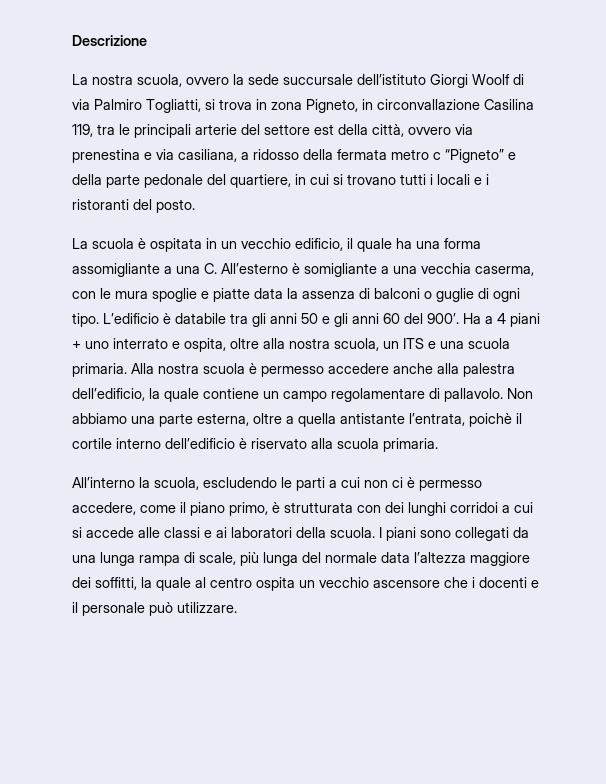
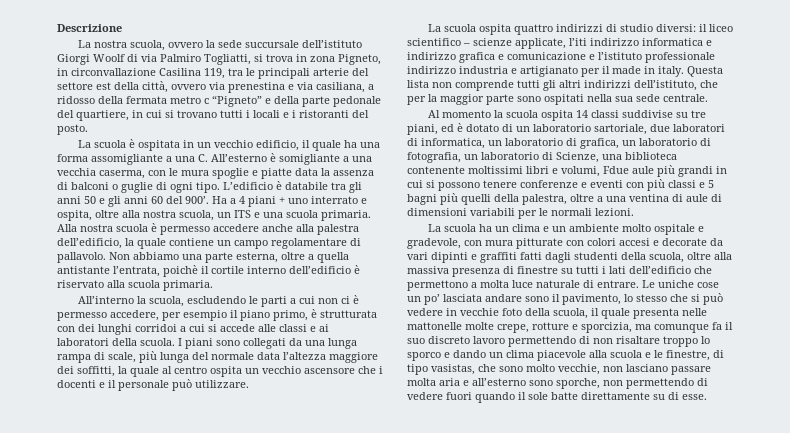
- All’interno la scuola, escludendo le parti a cui non ci è permesso accedere, come il piano primo, è strutturata con dei lunghi corridoi a cui si accede alle classi e ai laboratori della scuola.
+ All’interno la scuola, escludendo le parti a cui non ci è permesso accedere, per esempio il piano primo, è strutturata con dei lunghi corridoi a cui si accede alle classi e ai laboratori della scuola.
+ La scuola ospita quattro indirizzi di studio diversi: il liceo scientifico – scienze applicate, l’iti indirizzo informatica e indirizzo grafica e comunicazione e l’istituto professionale indirizzo industria e artigianato per il made in italy. Questa lista non comprende tutti gli altri indirizzi dell’istituto, che per la maggior parte sono ospitati nella sua sede centrale.
+ Al momento la scuola ospita 14 classi suddivise su tre piani, ed è dotato di un laboratorio sartoriale, due laboratori di informatica, un laboratorio di grafica, un laboratorio di fotografia, un laboratorio di Scienze, una biblioteca contenente moltissimi libri e volumi, Fdue aule più grandi in cui si possono tenere conferenze e eventi con più classi e 5 bagni più quelli della palestra, oltre a una ventina di aule di dimensioni variabili per le normali lezioni.
+ La scuola ha un clima e un ambiente molto ospitale e gradevole, con mura pitturate con colori accesi e decorate da vari dipinti e graffiti fatti dagli studenti della scuola, oltre alla massiva presenza di finestre su tutti i lati dell’edificio che permettono a molta luce naturale di entrare. Le uniche cose un po’ lasciata andare sono il pavimento, lo stesso che si può vedere in vecchie foto della scuola, il quale presenta nelle mattonelle molte crepe, rotture e sporcizia, ma comunque fa il suo discreto lavoro permettendo di non risaltare troppo lo sporco e dando un clima piacevole alla scuola e le finestre, di tipo vasistas, che sono molto vecchie, non lasciano passare molta aria e all’esterno sono sporche, non permettendo di vedere fuori quando il sole batte direttamente su di esse.

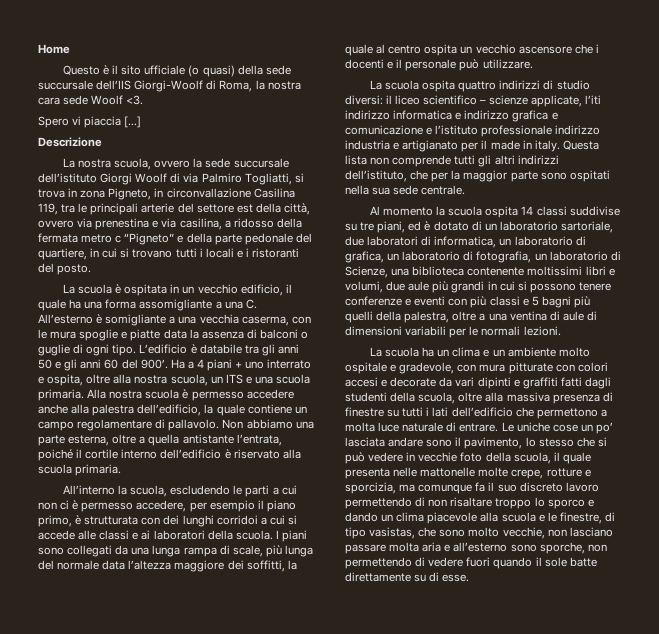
+ Home
+ Questo è il sito ufficiale (o quasi) della sede succursale dell’IIS Giorgi-Woolf di Roma, la nostra cara sede Woolf <3.
+ Spero vi piaccia [...]
- La nostra scuola, ovvero la sede succursale dell’istituto Giorgi Woolf di via Palmiro Togliatti, si trova in zona Pigneto, in circonvallazione Casilina 119, tra le principali arterie del settore est della città, ovvero via prenestina e via casiliana, a ridosso della fermata metro c “Pigneto” e della parte pedonale del quartiere, in cui si trovano tutti i locali e i ristoranti del posto.
+ La nostra scuola, ovvero la sede succursale dell’istituto Giorgi Woolf di via Palmiro Togliatti, si trova in zona Pigneto, in circonvallazione Casilina 119, tra le principali arterie del settore est della città, ovvero via prenestina e via casilina, a ridosso della fermata metro c “Pigneto” e della parte pedonale del quartiere, in cui si trovano tutti i locali e i ristoranti del posto.
- Non abbiamo una parte esterna, oltre a quella antistante l’entrata, poichè il cortile interno dell’edificio è riservato alla scuola primaria.
+ Non abbiamo una parte esterna, oltre a quella antistante l’entrata, poiché il cortile interno dell’edificio è riservato alla scuola primaria.
- Al momento la scuola ospita 14 classi suddivise su tre piani, ed è dotato di un laboratorio sartoriale, due laboratori di informatica, un laboratorio di grafica, un laboratorio di fotografia, un laboratorio di Scienze, una biblioteca contenente moltissimi libri e volumi, Fdue aule più grandi in cui si possono tenere conferenze e eventi con più classi e 5 bagni più quelli della palestra, oltre a una ventina di aule di dimensioni variabili per le normali lezioni.
+ Al momento la scuola ospita 14 classi suddivise su tre piani, ed è dotato di un laboratorio sartoriale, due laboratori di informatica, un laboratorio di grafica, un laboratorio di fotografia, un laboratorio di Scienze, una biblioteca contenente moltissimi libri e volumi, due aule più grandi in cui si possono tenere conferenze e eventi con più classi e 5 bagni più quelli della palestra, oltre a una ventina di aule di dimensioni variabili per le normali lezioni.

